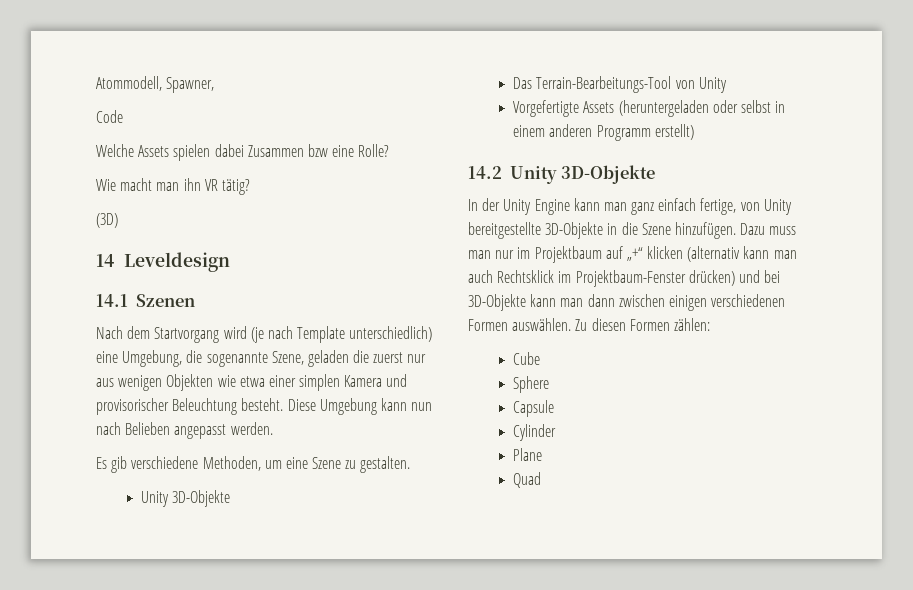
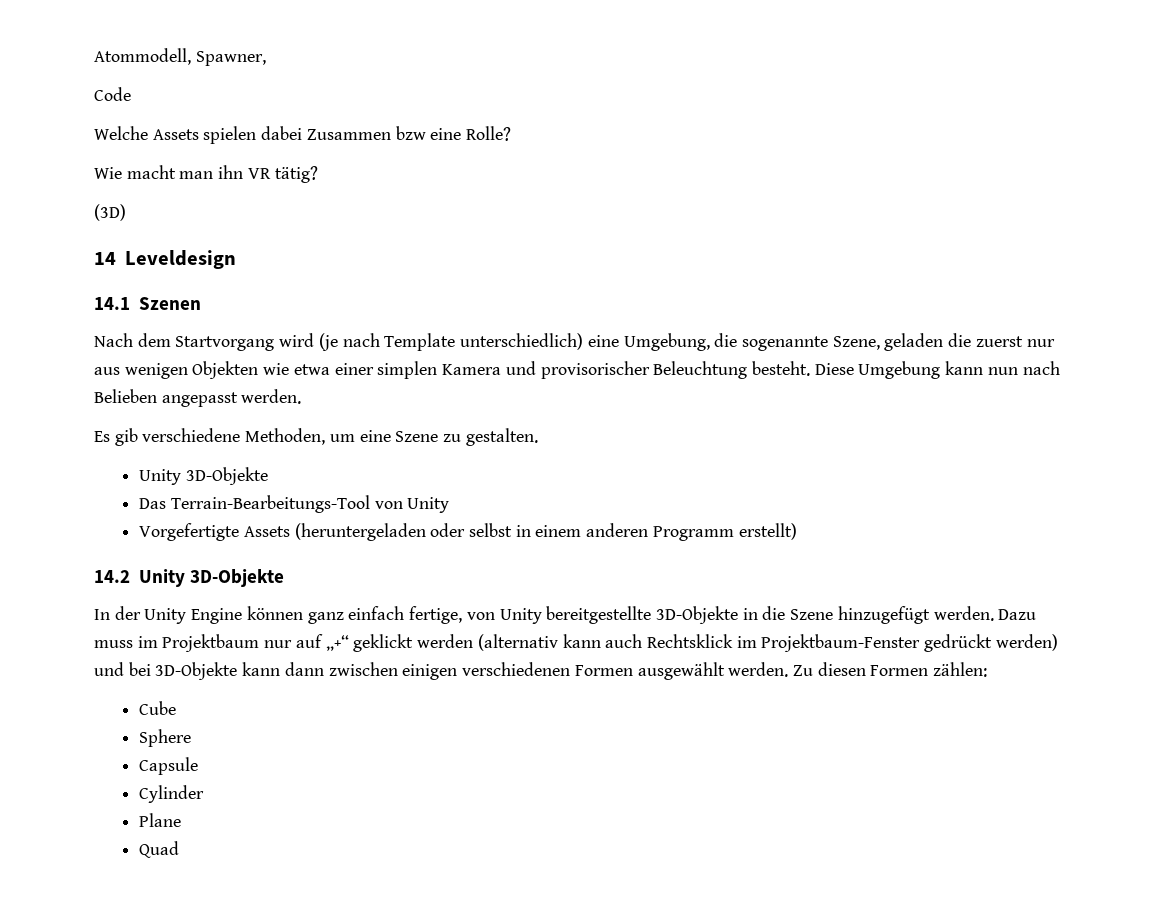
- In der Unity Engine kann man ganz einfach fertige, von Unity bereitgestellte 3D-Objekte in die Szene hinzufügen. Dazu muss man nur im Projektbaum auf „+“ klicken (alternativ kann man auch Rechtsklick im Projektbaum-Fenster drücken) und bei 3D-Objekte kann man dann zwischen einigen verschiedenen Formen auswählen.
+ In der Unity Engine können ganz einfach fertige, von Unity bereitgestellte 3D-Objekte in die Szene hinzugefügt werden. Dazu muss im Projektbaum nur auf „+“ geklickt werden (alternativ kann auch Rechtsklick im Projektbaum-Fenster gedrückt werden) und bei 3D-Objekte kann dann zwischen einigen verschiedenen Formen ausgewählt werden.

